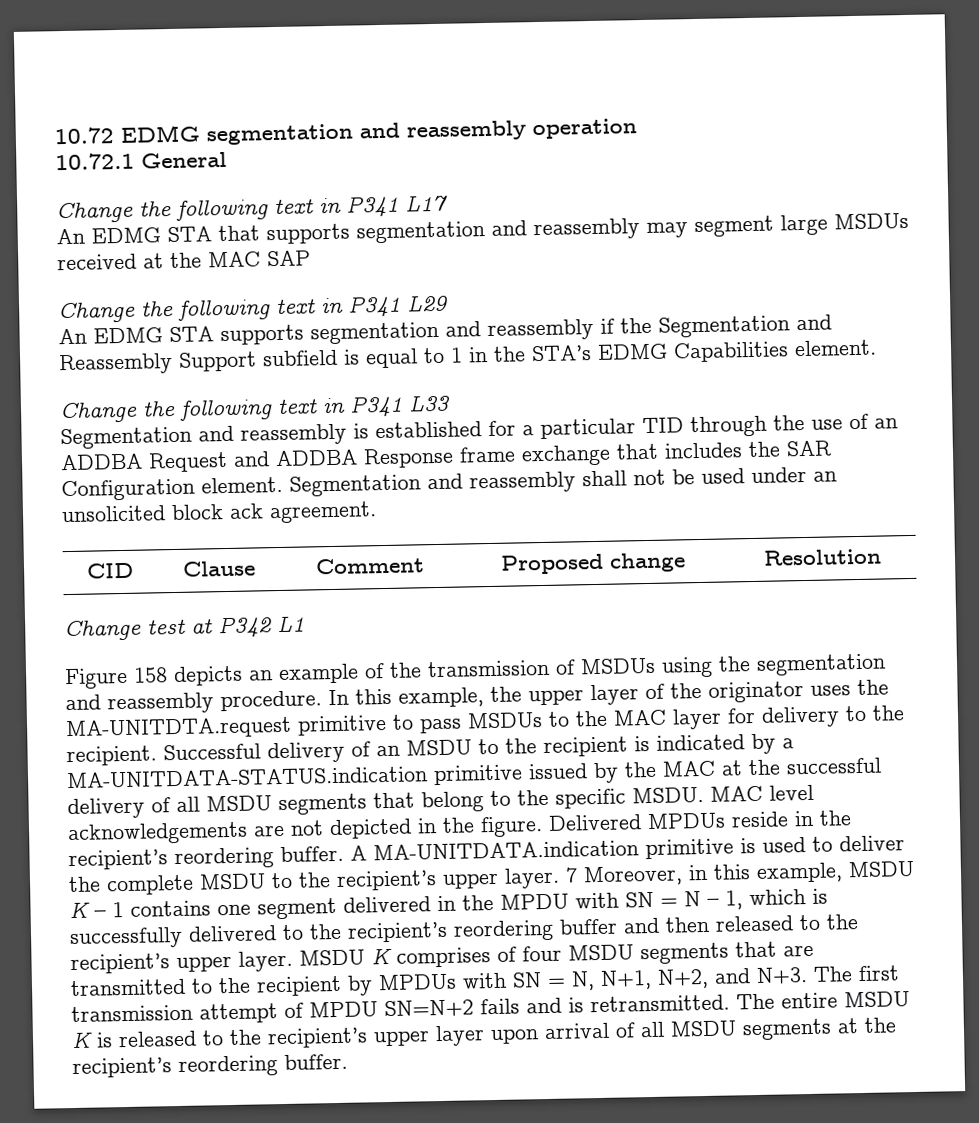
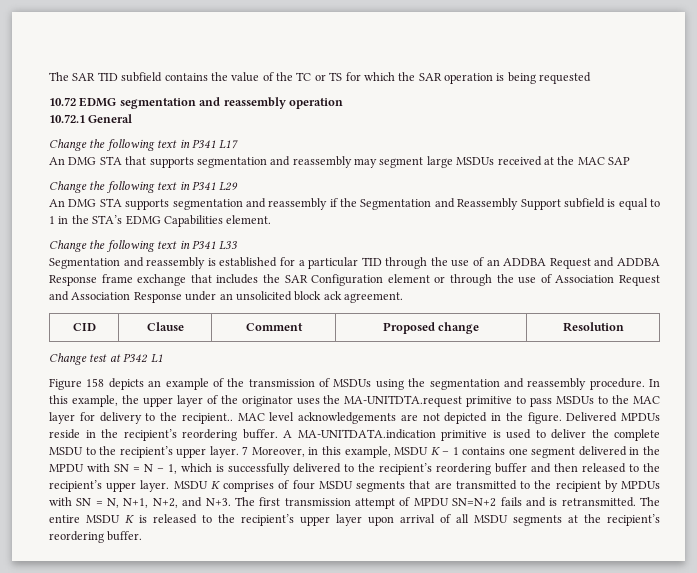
+ The SAR TID subfield contains the value of the TC or TS for which the SAR operation is being requested
- An EDMG STA that supports segmentation and reassembly may segment large MSDUs received at the MAC SAP
+ An DMG STA that supports segmentation and reassembly may segment large MSDUs received at the MAC SAP
- An EDMG STA supports segmentation and reassembly if the Segmentation and Reassembly Support subfield is equal to 1 in the STA’s EDMG Capabilities element.
+ An DMG STA supports segmentation and reassembly if the Segmentation and Reassembly Support subfield is equal to 1 in the STA’s EDMG Capabilities element.
- Segmentation and reassembly is established for a particular TID through the use of an ADDBA Request and ADDBA Response frame exchange that includes the SAR Configuration element. Segmentation and reassembly shall not be used under an unsolicited block ack agreement.
+ Segmentation and reassembly is established for a particular TID through the use of an ADDBA Request and ADDBA Response frame exchange that includes the SAR Configuration element or through the use of Association Request and Association Response under an unsolicited block ack agreement.
- In this example, the upper layer of the originator uses the MA-UNITDTA.request primitive to pass MSDUs to the MAC layer for delivery to the recipient. Successful delivery of an MSDU to the recipient is indicated by a MA-UNITDATA-STATUS.indication primitive issued by the MAC at the successful delivery of all MSDU segments that belong to the specific MSDU.
+ In this example, the upper layer of the originator uses the MA-UNITDTA.request primitive to pass MSDUs to the MAC layer for delivery to the recipient..

